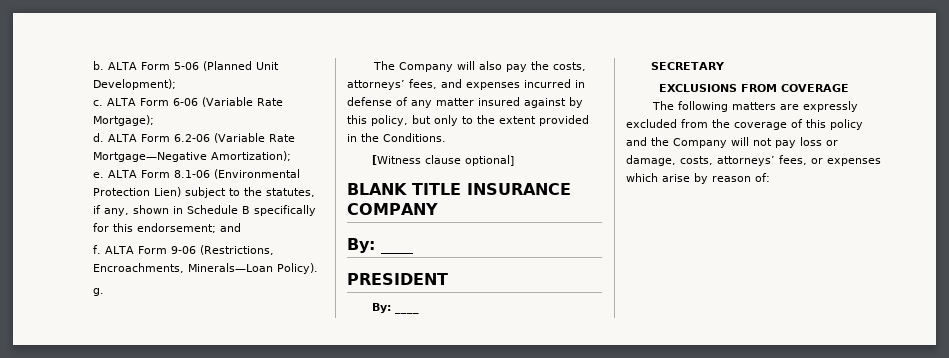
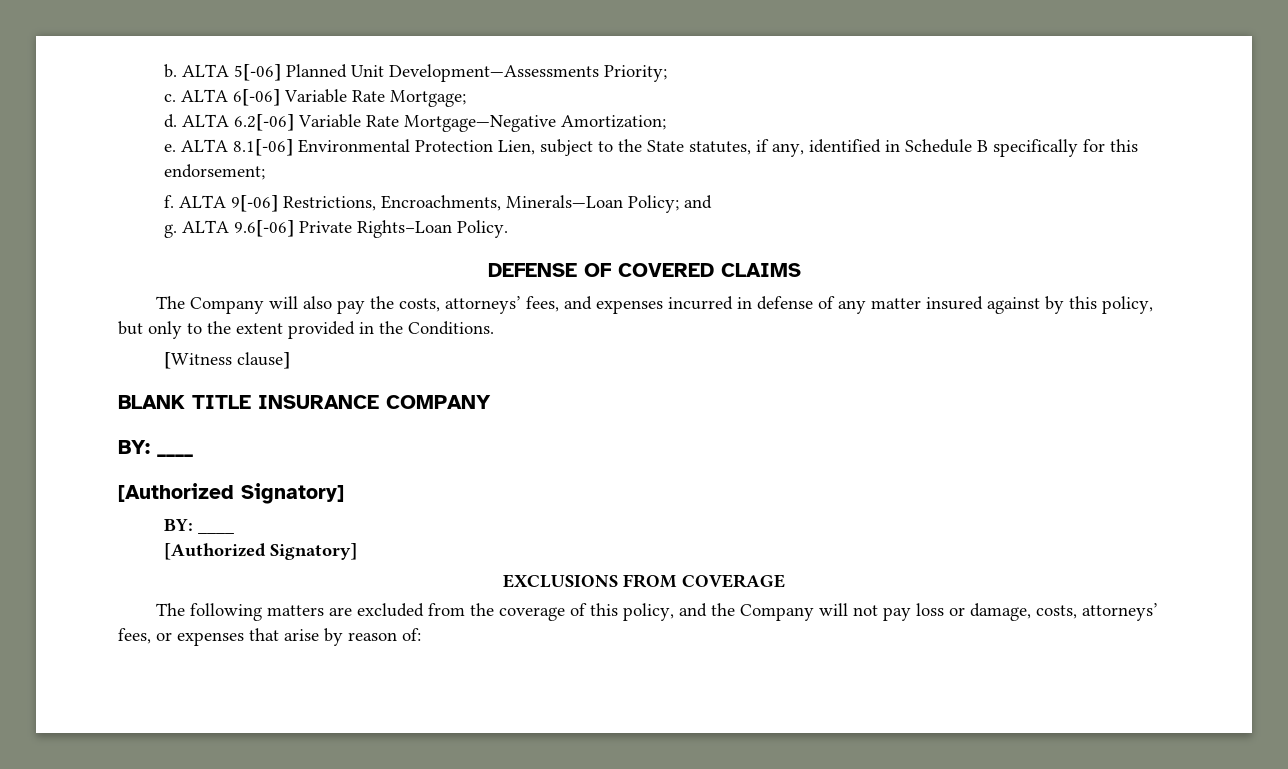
- ALTA Form 5-06 (Planned Unit Development);
- c. ALTA Form 6-06 (Variable Rate Mortgage);
+ ALTA 5[-06] Planned Unit Development—Assessments Priority;
+ c. ALTA 6[-06] Variable Rate Mortgage;
- ALTA Form 6.2-06 (Variable Rate Mortgage—Negative Amortization);
+ ALTA 6.2[-06] Variable Rate Mortgage—Negative Amortization;
- ALTA Form 8.1-06 (Environmental Protection Lien) subject to the statutes, if any, shown in Schedule B specifically for this endorsement; and
+ ALTA 8.1[-06] Environmental Protection Lien, subject to the State statutes, if any, identified in Schedule B specifically for this endorsement;
- ALTA Form 9-06 (Restrictions, Encroachments, Minerals—Loan Policy).
- g.
+ ALTA 9[-06] Restrictions, Encroachments, Minerals—Loan Policy; and
+ g. ALTA 9.6[-06] Private Rights–Loan Policy.
+ DEFENSE OF COVERED CLAIMS
- [Witness clause optional]
+ [Witness clause]
  BLANK TITLE INSURANCE COMPANY
- By: ____
- PRESIDENT
- By: ____
- SECRETARY
+ BY: ____
+ [Authorized Signatory]
+ BY: ____
+ [Authorized Signatory]
- The following matters are expressly excluded from the coverage of this policy and the Company will not pay loss or damage, costs, attorneys’ fees, or expenses which arise by reason of:
+ The following matters are excluded from the coverage of this policy, and the Company will not pay loss or damage, costs, attorneys’ fees, or expenses that arise by reason of:

